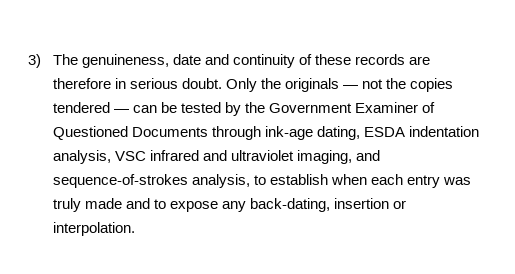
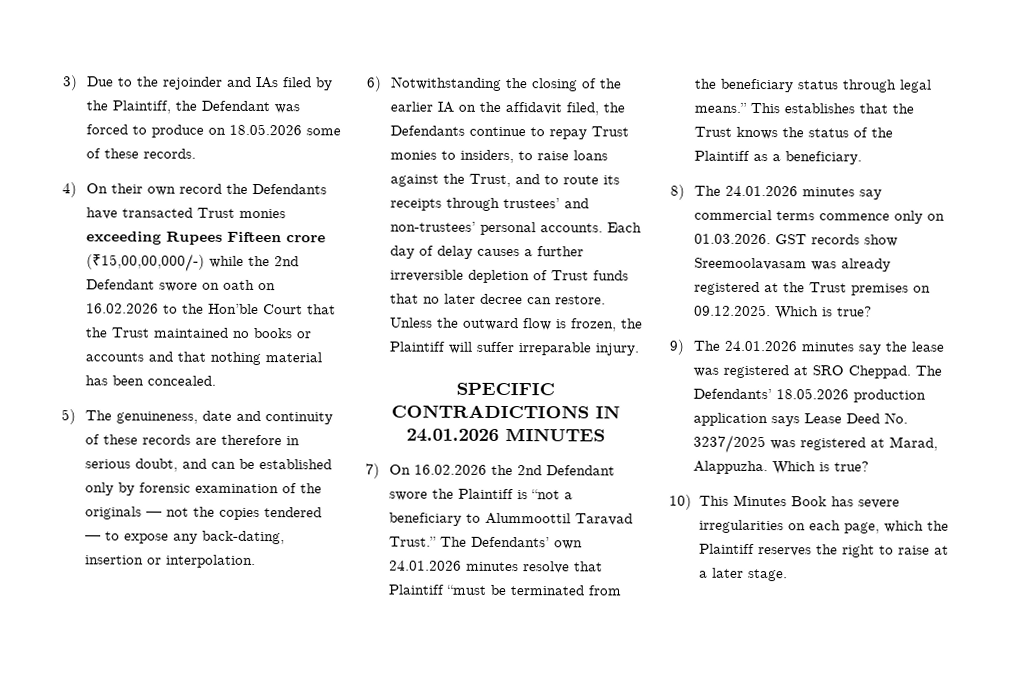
- 3) The genuineness, date and continuity of these records are therefore in serious doubt. Only the originals — not the copies tendered — can be tested by the Government Examiner of Questioned Documents through ink-age dating, ESDA indentation analysis, VSC infrared and ultraviolet imaging, and sequence-of-strokes analysis, to establish when each entry was truly made and to expose any back-dating, insertion or interpolation.
+ 3) Due to the rejoinder and IAs filed by the Plaintiff, the Defendant was forced to produce on 18.05.2026 some of these records.
+ 4) On their own record the Defendants have transacted Trust monies exceeding Rupees Fifteen crore (₹15,00,00,000/-) while the 2nd Defendant swore on oath on 16.02.2026 to the Hon’ble Court that the Trust maintained no books or accounts and that nothing material has been concealed.
+ 5) The genuineness, date and continuity of these records are therefore in serious doubt, and can be established only by forensic examination of the originals — not the copies tendered — to expose any back-dating, insertion or interpolation.
+ 6) Notwithstanding the closing of the earlier IA on the affidavit filed, the Defendants continue to repay Trust monies to insiders, to raise loans against the Trust, and to route its receipts through trustees’ and non-trustees’ personal accounts. Each day of delay causes a further irreversible depletion of Trust funds that no later decree can restore. Unless the outward flow is frozen, the Plaintiff will suffer irreparable injury.
+ SPECIFIC CONTRADICTIONS IN 24.01.2026 MINUTES
+ 7) On 16.02.2026 the 2nd Defendant swore the Plaintiff is “not a beneficiary to Alummoottil Taravad Trust.” The Defendants’ own 24.01.2026 minutes resolve that Plaintiff “must be terminated from the beneficiary status through legal means.” This establishes that the Trust knows the status of the Plaintiff as a beneficiary.
+ 8) The 24.01.2026 minutes say commercial terms commence only on 01.03.2026. GST records show Sreemoolavasam was already registered at the Trust premises on 09.12.2025. Which is true?
+ 9) The 24.01.2026 minutes say the lease was registered at SRO Cheppad. The Defendants’ 18.05.2026 production application says Lease Deed No. 3237/2025 was registered at Marad, Alappuzha. Which is true?
+ 10) This Minutes Book has severe irregularities on each page, which the Plaintiff reserves the right to raise at a later stage.

